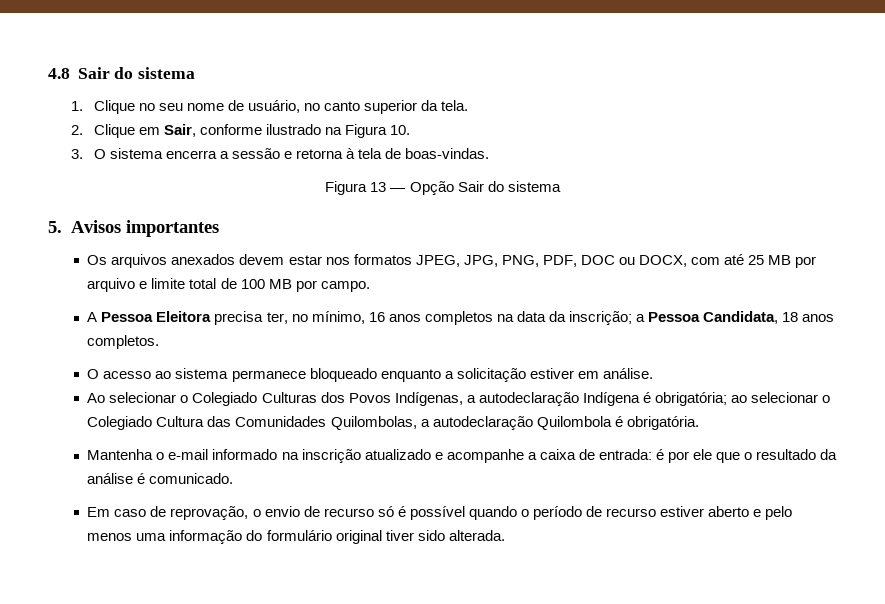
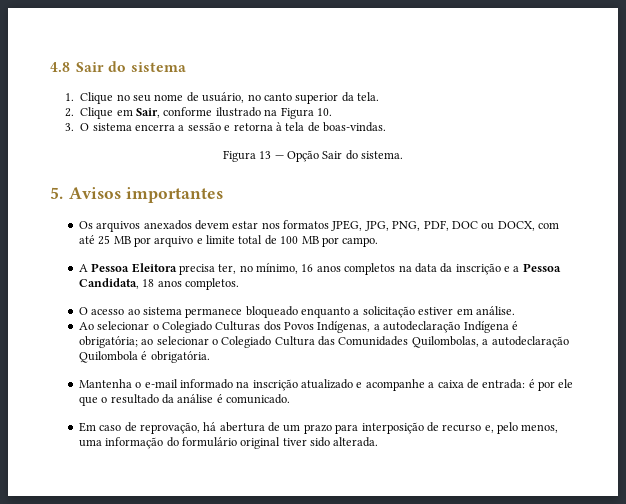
- Figura 13 — Opção Sair do sistema
+ Figura 13 — Opção Sair do sistema.
- A Pessoa Eleitora precisa ter, no mínimo, 16 anos completos na data da inscrição; a Pessoa Candidata, 18 anos completos.
+ A Pessoa Eleitora precisa ter, no mínimo, 16 anos completos na data da inscrição e a Pessoa Candidata, 18 anos completos.
- Em caso de reprovação, o envio de recurso só é possível quando o período de recurso estiver aberto e pelo menos uma informação do formulário original tiver sido alterada.
+ Em caso de reprovação, há abertura de um prazo para interposição de recurso e, pelo menos, uma informação do formulário original tiver sido alterada.

